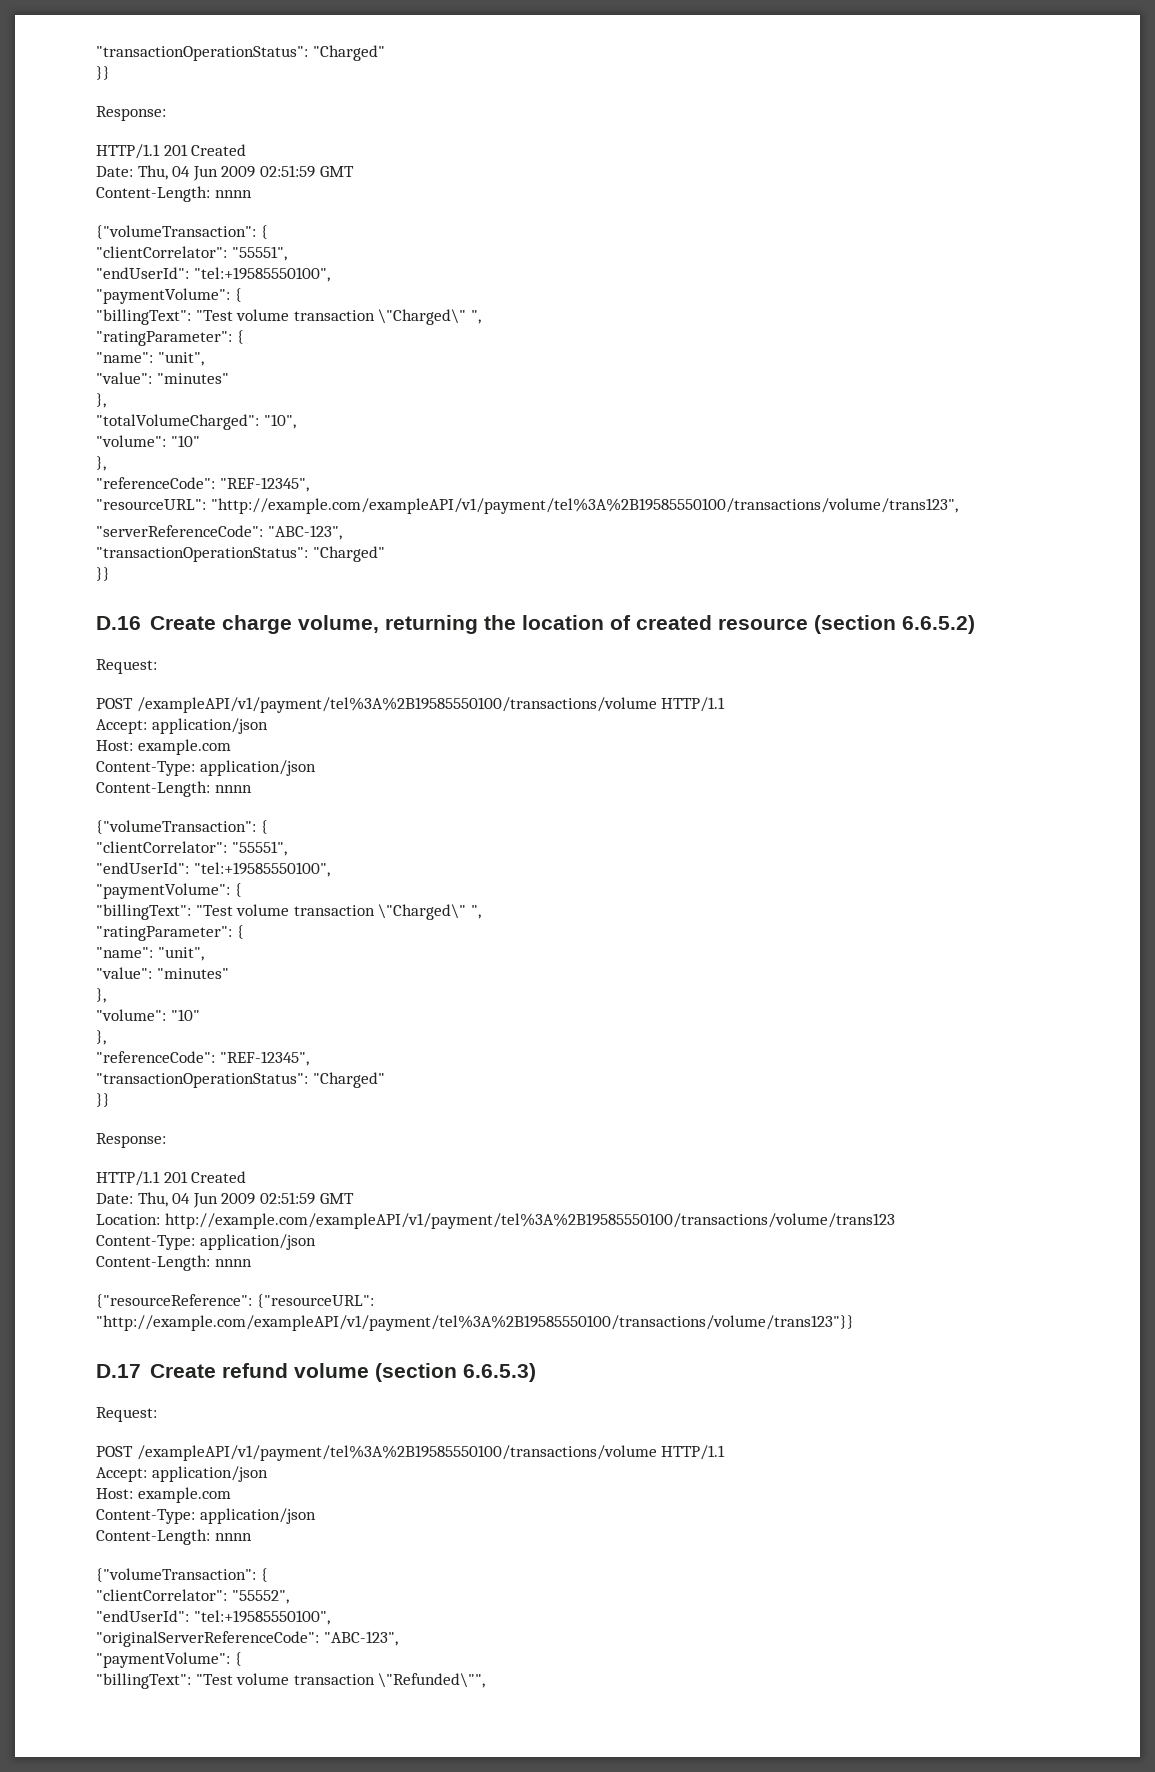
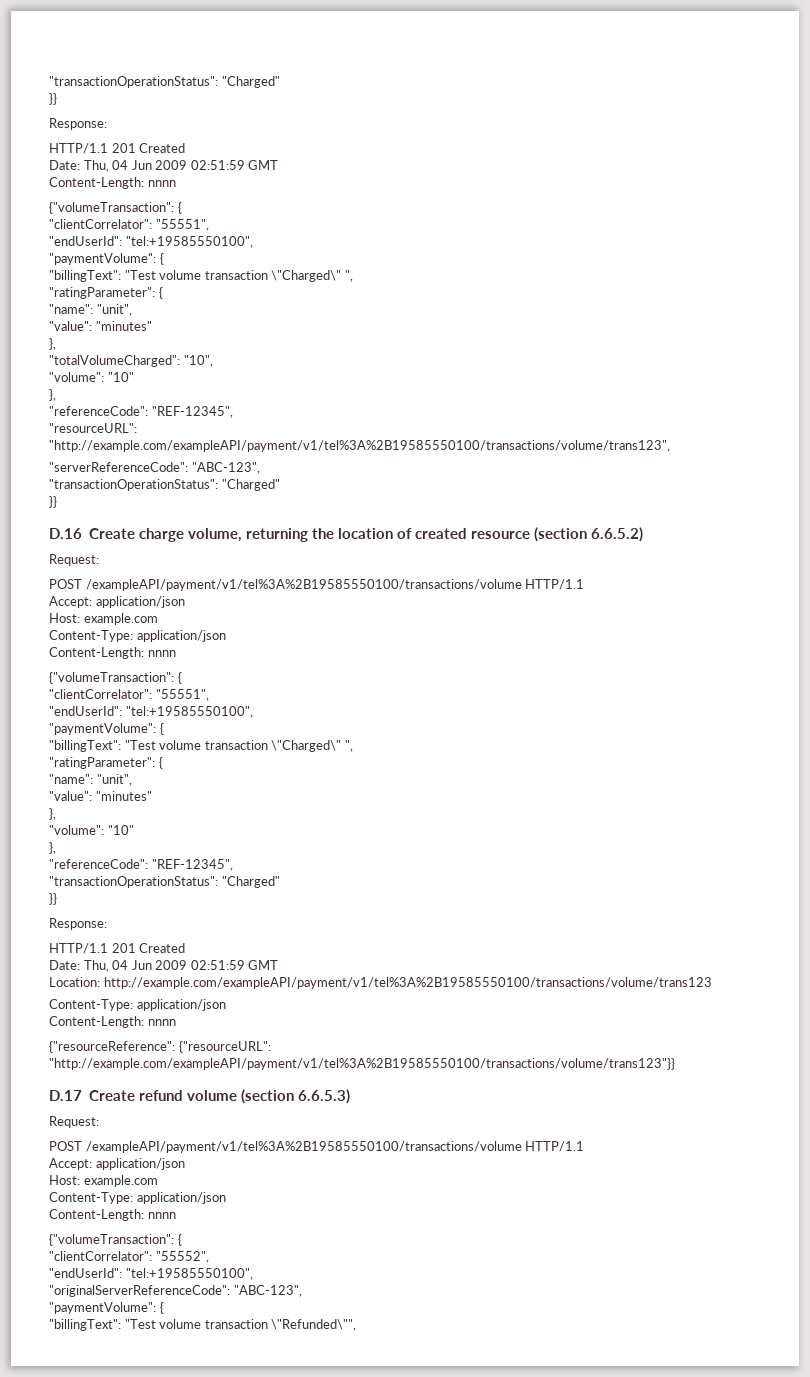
- "resourceURL": "http://example.com/exampleAPI/v1/payment/tel%3A%2B19585550100/transactions/volume/trans123",
+ "resourceURL": "http://example.com/exampleAPI/payment/v1/tel%3A%2B19585550100/transactions/volume/trans123",
  D.16 Create charge volume, returning the location of created resource (section 6.6.5.2)
  Request:
- POST /exampleAPI/v1/payment/tel%3A%2B19585550100/transactions/volume HTTP/1.1
+ POST /exampleAPI/payment/v1/tel%3A%2B19585550100/transactions/volume HTTP/1.1
- Location: http://example.com/exampleAPI/v1/payment/tel%3A%2B19585550100/transactions/volume/trans123
+ Location: http://example.com/exampleAPI/payment/v1/tel%3A%2B19585550100/transactions/volume/trans123
- {"resourceReference": {"resourceURL": "http://example.com/exampleAPI/v1/payment/tel%3A%2B19585550100/transactions/volume/trans123"}}
+ {"resourceReference": {"resourceURL": "http://example.com/exampleAPI/payment/v1/tel%3A%2B19585550100/transactions/volume/trans123"}}
  D.17 Create refund volume (section 6.6.5.3)
  Request:
- POST /exampleAPI/v1/payment/tel%3A%2B19585550100/transactions/volume HTTP/1.1
+ POST /exampleAPI/payment/v1/tel%3A%2B19585550100/transactions/volume HTTP/1.1

